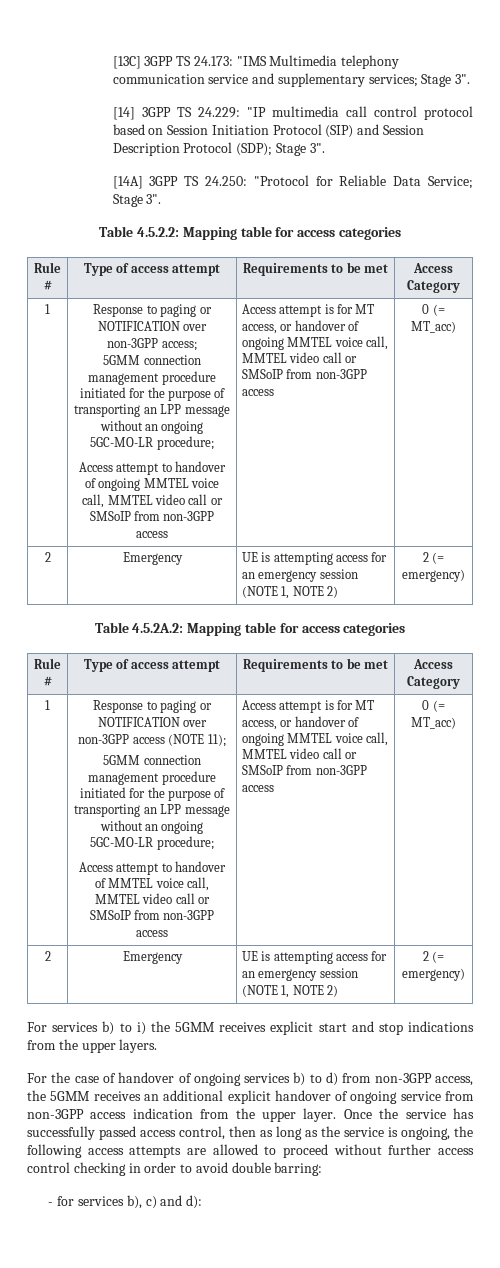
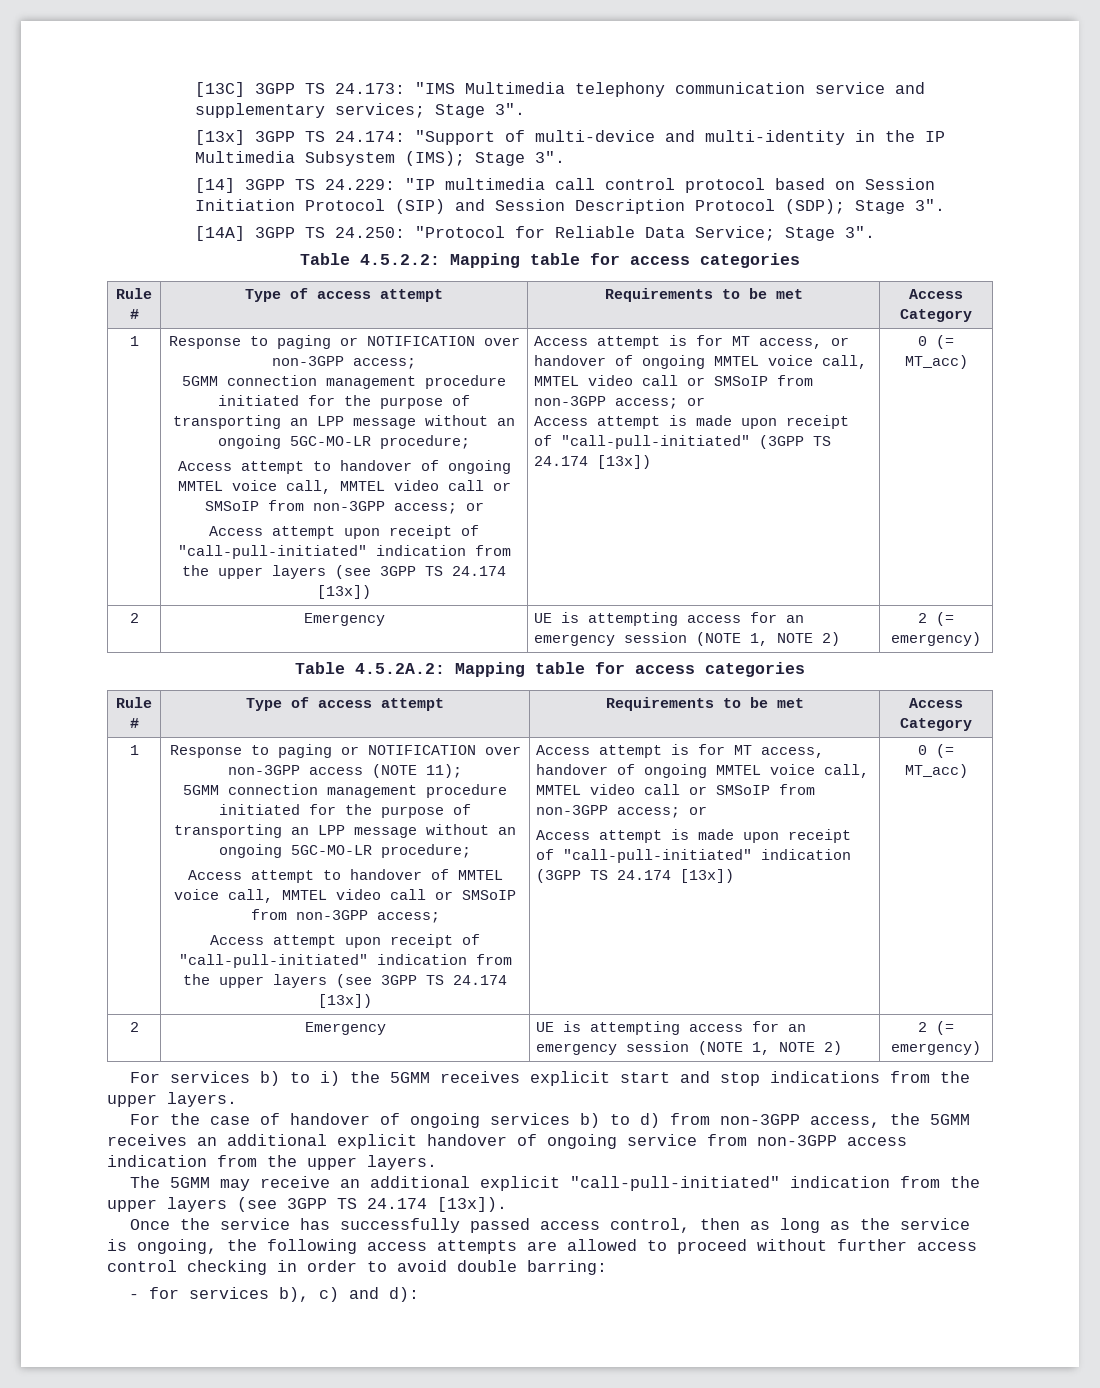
+ [13x] 3GPP TS 24.174: "Support of multi-device and multi-identity in the IP Multimedia Subsystem (IMS); Stage 3".
- Access attempt to handover of ongoing MMTEL voice call, MMTEL video call or SMSoIP from non-3GPP access | Access attempt is for MT access, or handover of ongoing MMTEL voice call, MMTEL video call or SMSoIP from non-3GPP access
+ Access attempt to handover of ongoing MMTEL voice call, MMTEL video call or SMSoIP from non-3GPP access; or
+ Access attempt upon receipt of "call-pull-initiated" indication from the upper layers (see 3GPP TS 24.174 [13x]) | Access attempt is for MT access, or handover of ongoing MMTEL voice call, MMTEL video call or SMSoIP from non-3GPP access; or
+ Access attempt is made upon receipt of "call-pull-initiated" (3GPP TS 24.174 [13x])
- Access attempt to handover of MMTEL voice call, MMTEL video call or SMSoIP from non-3GPP access | Access attempt is for MT access, or handover of ongoing MMTEL voice call, MMTEL video call or SMSoIP from non-3GPP access
+ Access attempt to handover of MMTEL voice call, MMTEL video call or SMSoIP from non-3GPP access;
+ Access attempt upon receipt of "call-pull-initiated" indication from the upper layers (see 3GPP TS 24.174 [13x]) | Access attempt is for MT access, handover of ongoing MMTEL voice call, MMTEL video call or SMSoIP from non-3GPP access; or
+ Access attempt is made upon receipt of "call-pull-initiated" indication (3GPP TS 24.174 [13x])
- For the case of handover of ongoing services b) to d) from non-3GPP access, the 5GMM receives an additional explicit handover of ongoing service from non-3GPP access indication from the upper layer. Once the service has successfully passed access control, then as long as the service is ongoing, the following access attempts are allowed to proceed without further access control checking in order to avoid double barring:
+ For the case of handover of ongoing services b) to d) from non-3GPP access, the 5GMM receives an additional explicit handover of ongoing service from non-3GPP access indication from the upper layers.
+ The 5GMM may receive an additional explicit "call-pull-initiated" indication from the upper layers (see 3GPP TS 24.174 [13x]).
+ Once the service has successfully passed access control, then as long as the service is ongoing, the following access attempts are allowed to proceed without further access control checking in order to avoid double barring:

